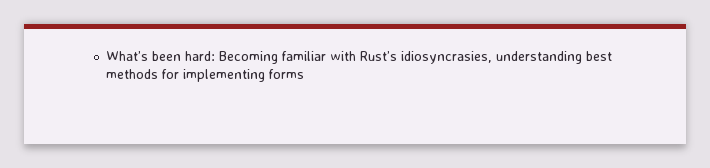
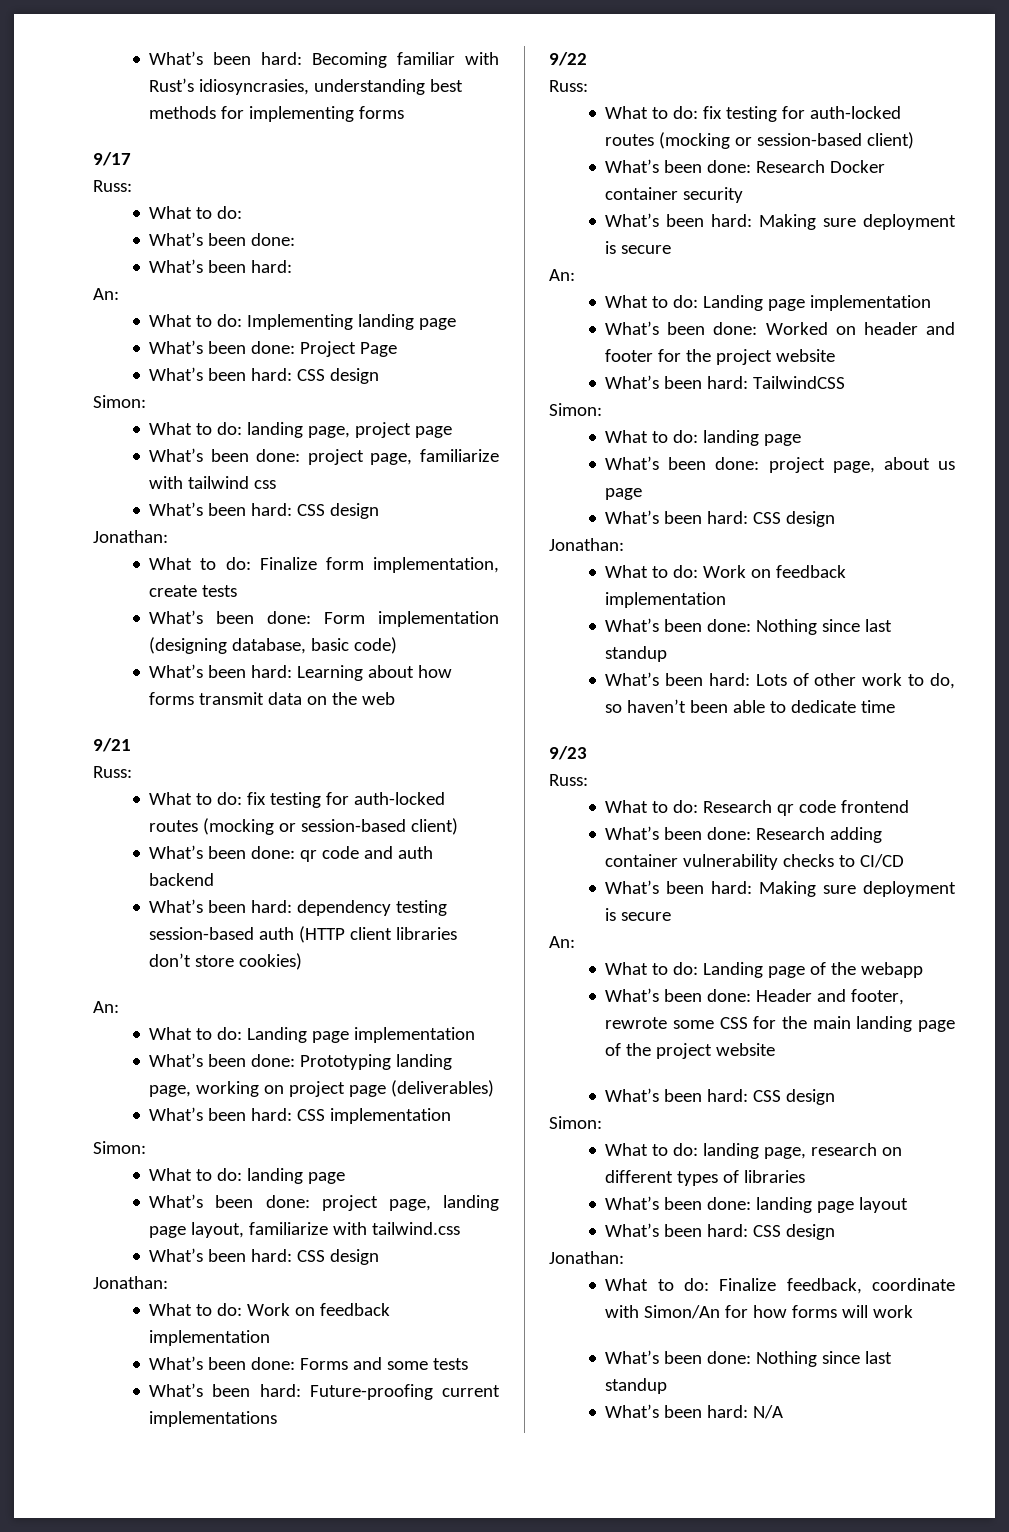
+ 9/17
+ Russ:
+ What to do:
+ What’s been done:
+ What’s been hard:
+ An:
+ What to do: Implementing landing page
+ What’s been done: Project Page
+ What’s been hard: CSS design
+ Simon:
+ What to do: landing page, project page
+ What’s been done: project page, familiarize with tailwind css
+ What’s been hard: CSS design
+ Jonathan:
+ What to do: Finalize form implementation, create tests
+ What’s been done: Form implementation (designing database, basic code)
+ What’s been hard: Learning about how forms transmit data on the web
+ 9/21
+ Russ:
+ What to do: fix testing for auth-locked routes (mocking or session-based client)
+ What’s been done: qr code and auth backend
+ What’s been hard: dependency testing session-based auth (HTTP client libraries don’t store cookies)
+ An:
+ What to do: Landing page implementation
+ What’s been done: Prototyping landing page, working on project page (deliverables)
+ What’s been hard: CSS implementation
+ Simon:
+ What to do: landing page
+ What’s been done: project page, landing page layout, familiarize with tailwind.css
+ What’s been hard: CSS design
+ Jonathan:
+ What to do: Work on feedback implementation
+ What’s been done: Forms and some tests
+ What’s been hard: Future-proofing current implementations
+ 9/22
+ Russ:
+ What to do: fix testing for auth-locked routes (mocking or session-based client)
+ What’s been done: Research Docker container security
+ What’s been hard: Making sure deployment is secure
+ An:
+ What to do: Landing page implementation
+ What’s been done: Worked on header and footer for the project website
+ What’s been hard: TailwindCSS
+ Simon:
+ What to do: landing page
+ What’s been done: project page, about us page
+ What’s been hard: CSS design
+ Jonathan:
+ What to do: Work on feedback implementation
+ What’s been done: Nothing since last standup
+ What’s been hard: Lots of other work to do, so haven’t been able to dedicate time
+ 9/23
+ Russ:
+ What to do: Research qr code frontend
+ What’s been done: Research adding container vulnerability checks to CI/CD
+ What’s been hard: Making sure deployment is secure
+ An:
+ What to do: Landing page of the webapp
+ What’s been done: Header and footer, rewrote some CSS for the main landing page of the project website
+ What’s been hard: CSS design
+ Simon:
+ What to do: landing page, research on different types of libraries
+ What’s been done: landing page layout
+ What’s been hard: CSS design
+ Jonathan:
+ What to do: Finalize feedback, coordinate with Simon/An for how forms will work
+ What’s been done: Nothing since last standup
+ What’s been hard: N/A

